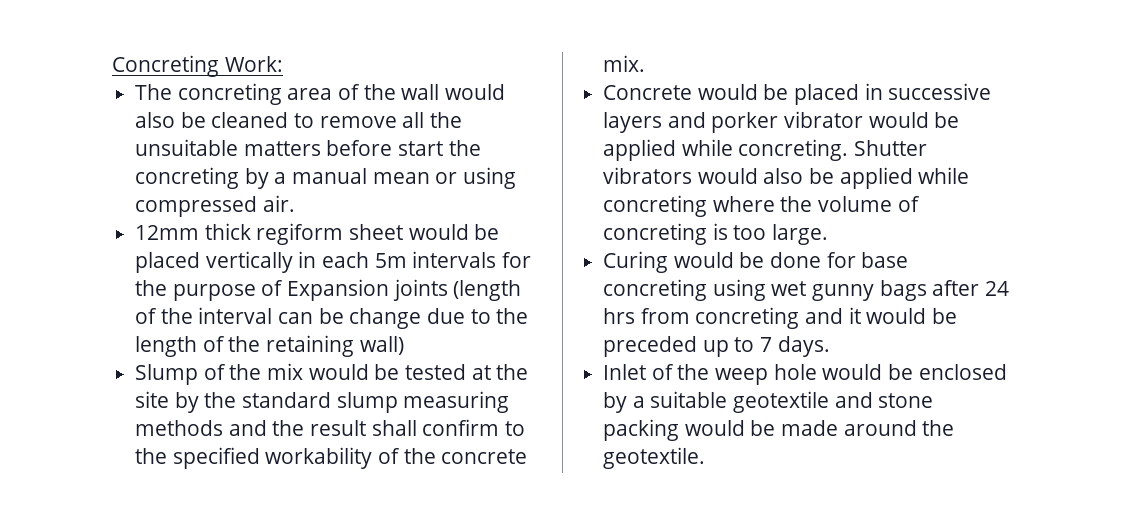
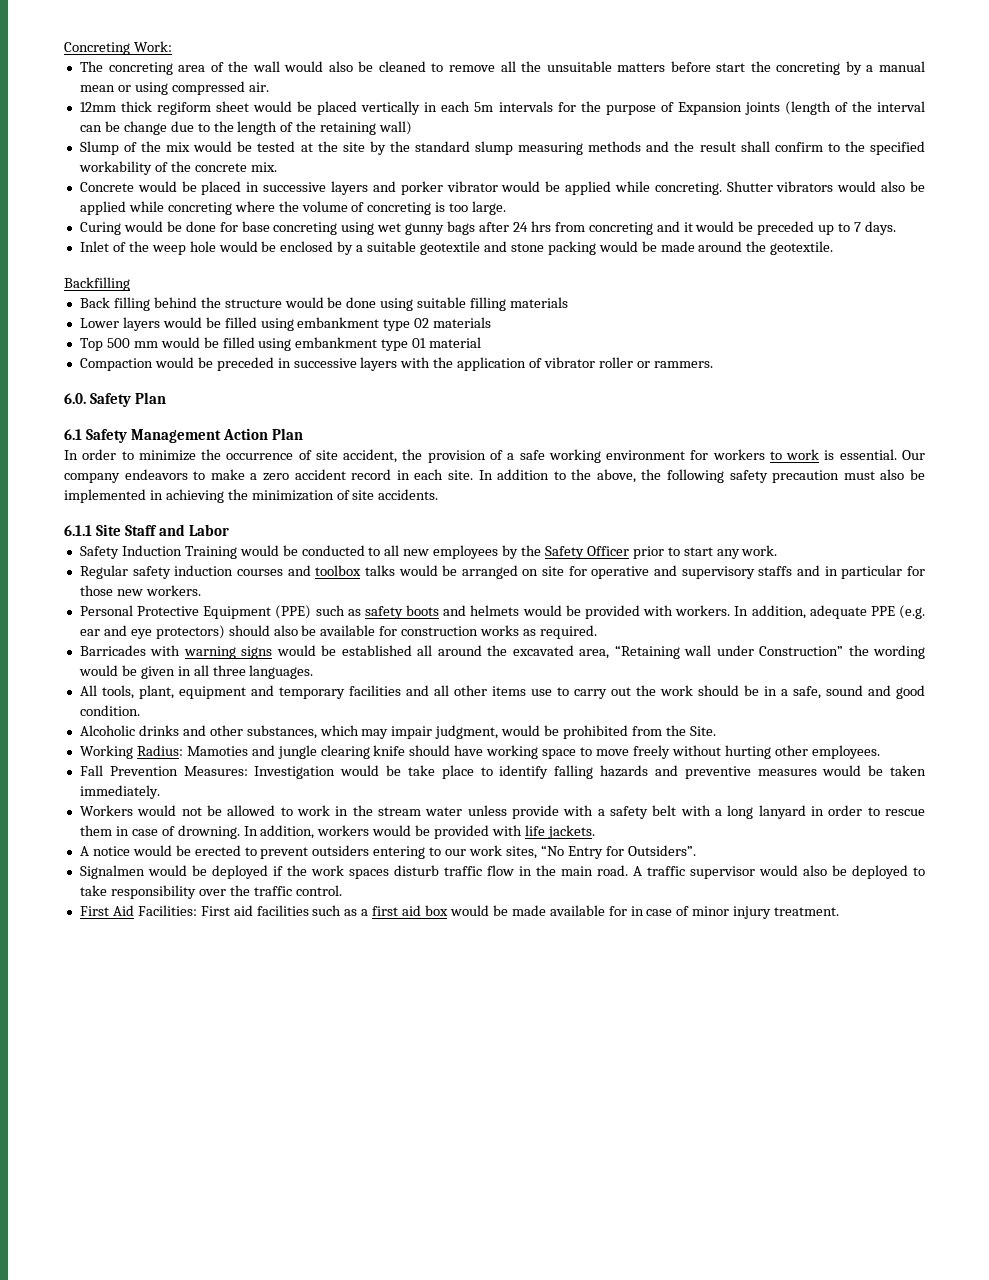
+ Backfilling
+ Back filling behind the structure would be done using suitable filling materials
+ Lower layers would be filled using embankment type 02 materials
+ Top 500 mm would be filled using embankment type 01 material
+ Compaction would be preceded in successive layers with the application of vibrator roller or rammers.
+ 6.0. Safety Plan
+ 6.1 Safety Management Action Plan
+ In order to minimize the occurrence of site accident, the provision of a safe working environment for workers to work is essential. Our company endeavors to make a zero accident record in each site. In addition to the above, the following safety precaution must also be implemented in achieving the minimization of site accidents.
+ 6.1.1 Site Staff and Labor
+ Safety Induction Training would be conducted to all new employees by the Safety Officer prior to start any work.
+ Regular safety induction courses and toolbox talks would be arranged on site for operative and supervisory staffs and in particular for those new workers.
+ Personal Protective Equipment (PPE) such as safety boots and helmets would be provided with workers. In addition, adequate PPE (e.g. ear and eye protectors) should also be available for construction works as required.
+ Barricades with warning signs would be established all around the excavated area, “Retaining wall under Construction” the wording would be given in all three languages.
+ All tools, plant, equipment and temporary facilities and all other items use to carry out the work should be in a safe, sound and good condition.
+ Alcoholic drinks and other substances, which may impair judgment, would be prohibited from the Site.
+ Working Radius: Mamoties and jungle clearing knife should have working space to move freely without hurting other employees.
+ Fall Prevention Measures: Investigation would be take place to identify falling hazards and preventive measures would be taken immediately.
+ Workers would not be allowed to work in the stream water unless provide with a safety belt with a long lanyard in order to rescue them in case of drowning. In addition, workers would be provided with life jackets.
+ A notice would be erected to prevent outsiders entering to our work sites, “No Entry for Outsiders”.
+ Signalmen would be deployed if the work spaces disturb traffic flow in the main road. A traffic supervisor would also be deployed to take responsibility over the traffic control.
+ First Aid Facilities: First aid facilities such as a first aid box would be made available for in case of minor injury treatment.

